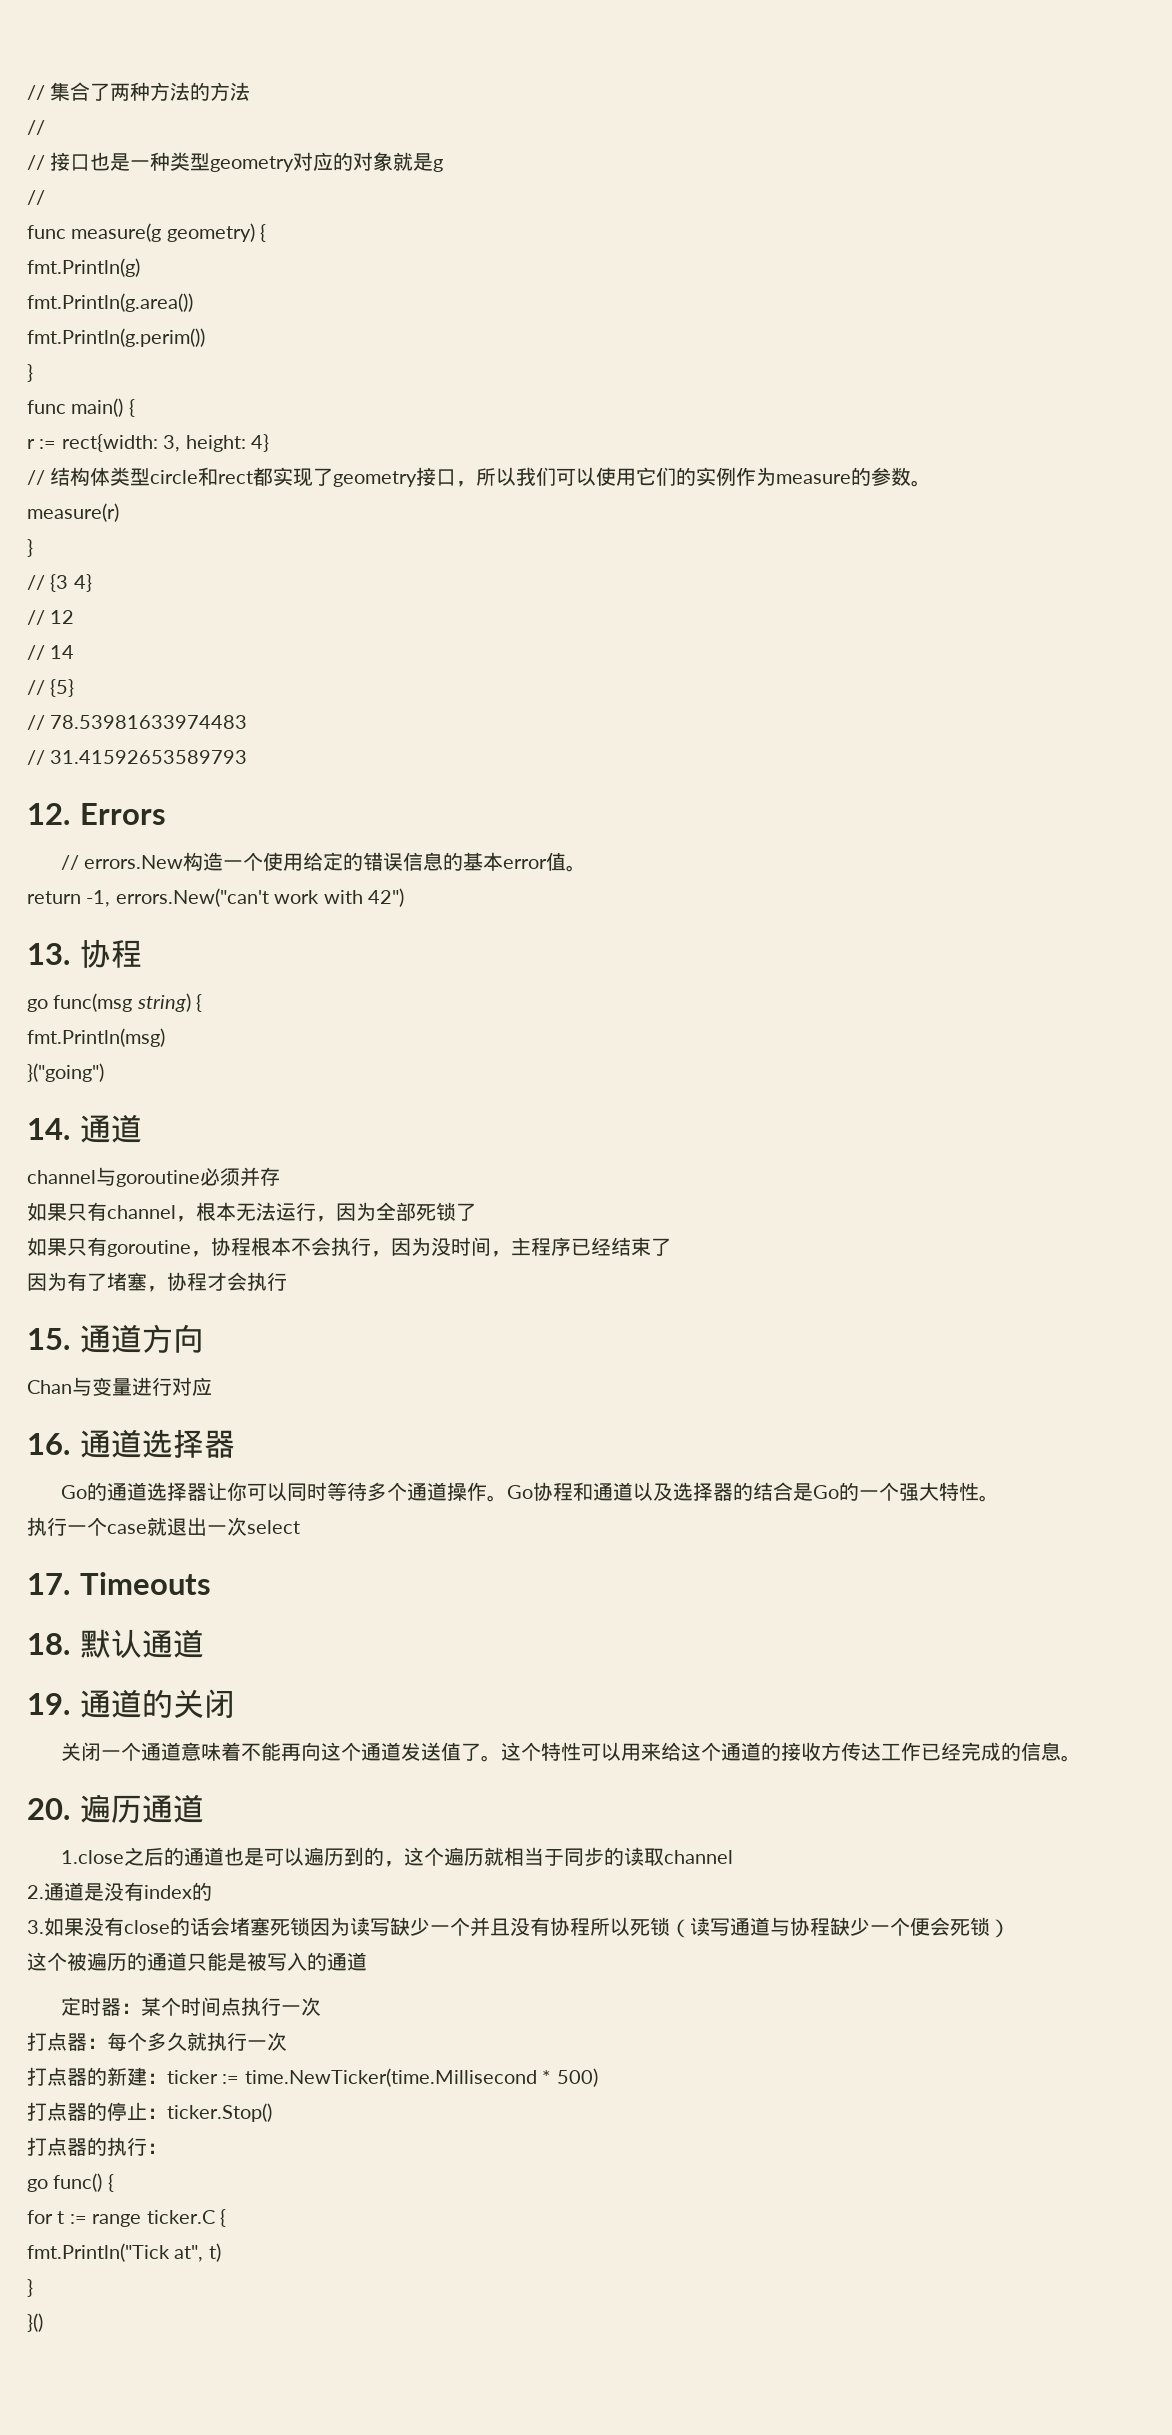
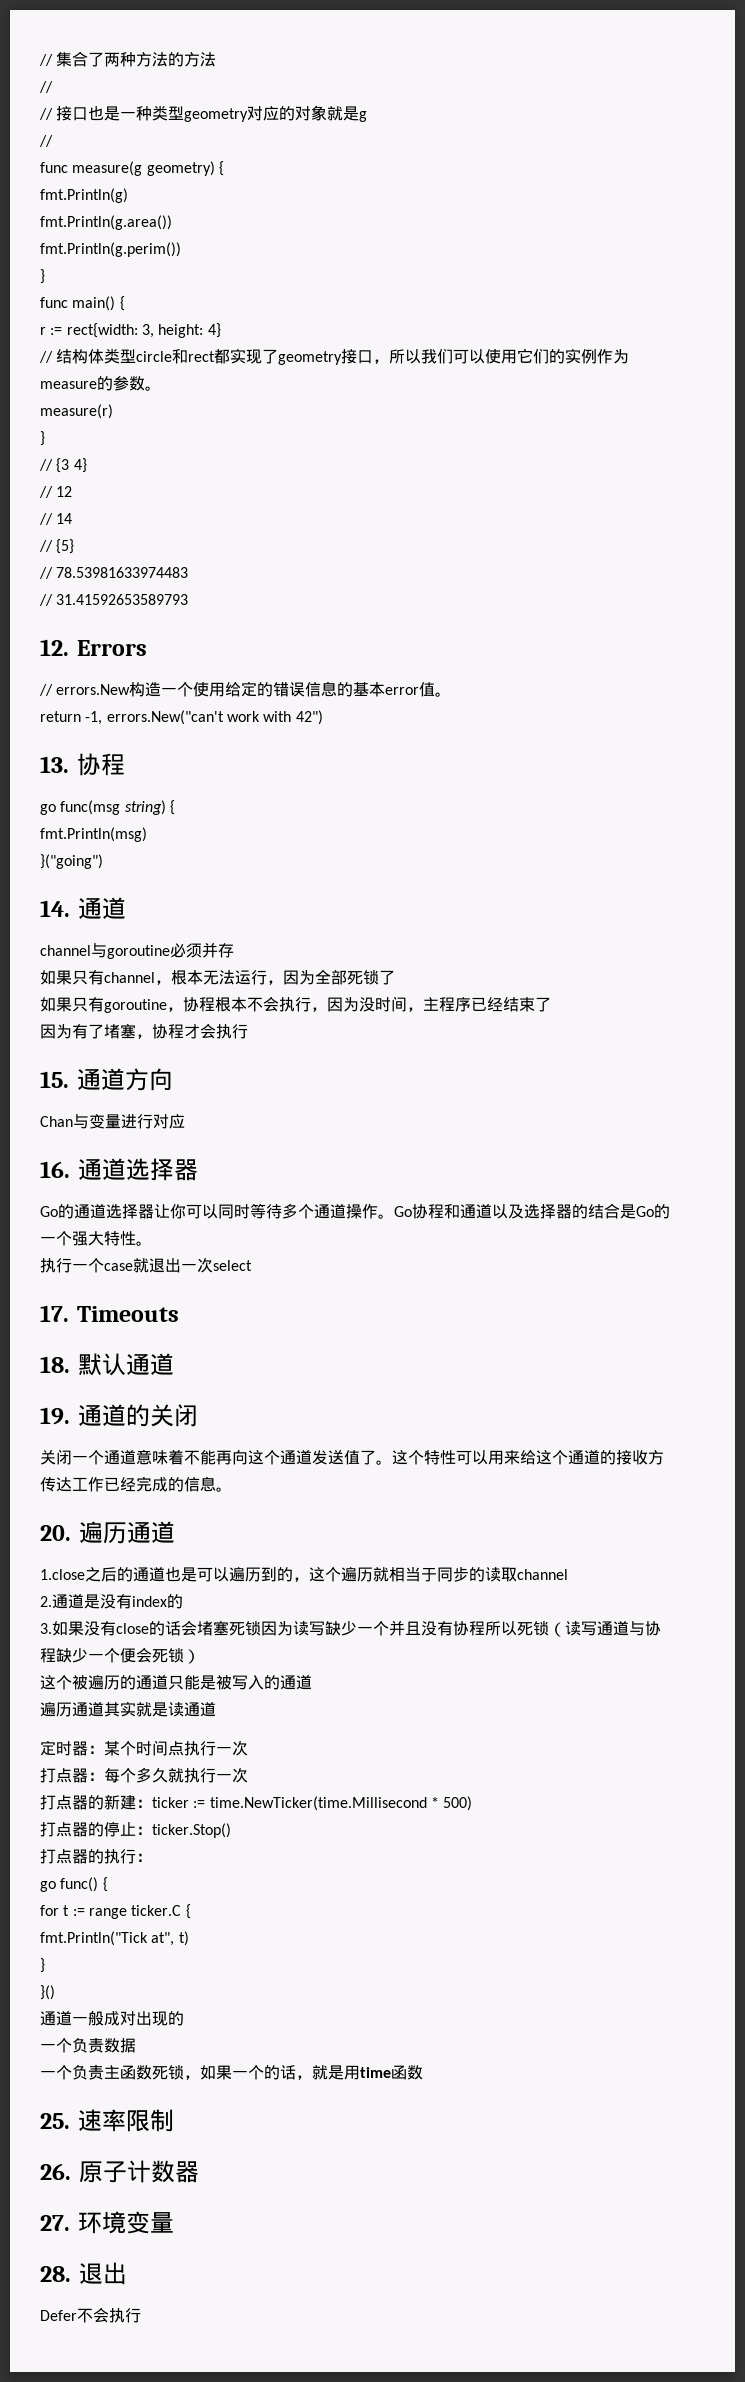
+ 遍历通道其实就是读通道
+ 通道一般成对出现的
+ 一个负责数据
+ 一个负责主函数死锁，如果一个的话，就是用time函数
+ 25.速率限制
+ 26.原子计数器
+ 27.环境变量
+ 28.退出
+ Defer不会执行

